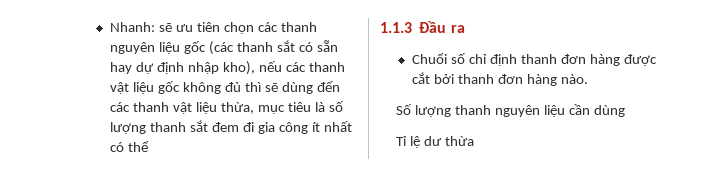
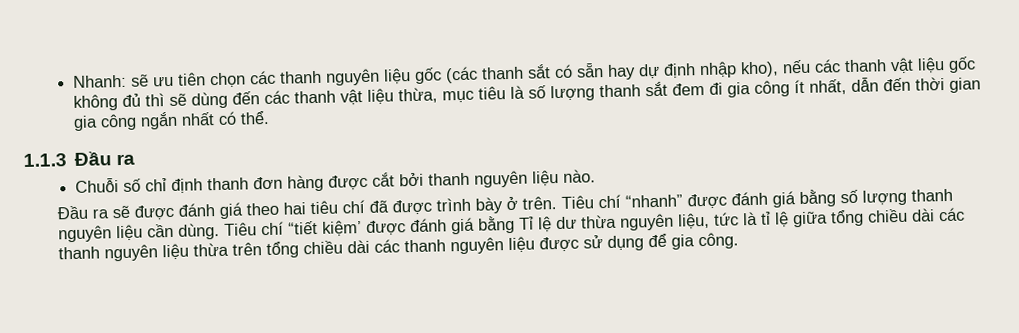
- Nhanh: sẽ ưu tiên chọn các thanh nguyên liệu gốc (các thanh sắt có sẵn hay dự định nhập kho), nếu các thanh vật liệu gốc không đủ thì sẽ dùng đến các thanh vật liệu thừa, mục tiêu là số lượng thanh sắt đem đi gia công ít nhất có thể
+ Nhanh: sẽ ưu tiên chọn các thanh nguyên liệu gốc (các thanh sắt có sẵn hay dự định nhập kho), nếu các thanh vật liệu gốc không đủ thì sẽ dùng đến các thanh vật liệu thừa, mục tiêu là số lượng thanh sắt đem đi gia công ít nhất, dẫn đến thời gian gia công ngắn nhất có thể.
- Chuổi số chỉ định thanh đơn hàng được cắt bởi thanh đơn hàng nào.
+ Chuỗi số chỉ định thanh đơn hàng được cắt bởi thanh nguyên liệu nào.
- Số lượng thanh nguyên liệu cần dùng
- Tỉ lệ dư thừa
+ Đầu ra sẽ được đánh giá theo hai tiêu chí đã được trình bày ở trên. Tiêu chí “nhanh” được đánh giá bằng số lượng thanh nguyên liệu cần dùng. Tiêu chí “tiết kiệm’ được đánh giá bằng Tỉ lệ dư thừa nguyên liệu, tức là tỉ lệ giữa tổng chiều dài các thanh nguyên liệu thừa trên tổng chiều dài các thanh nguyên liệu được sử dụng để gia công.

